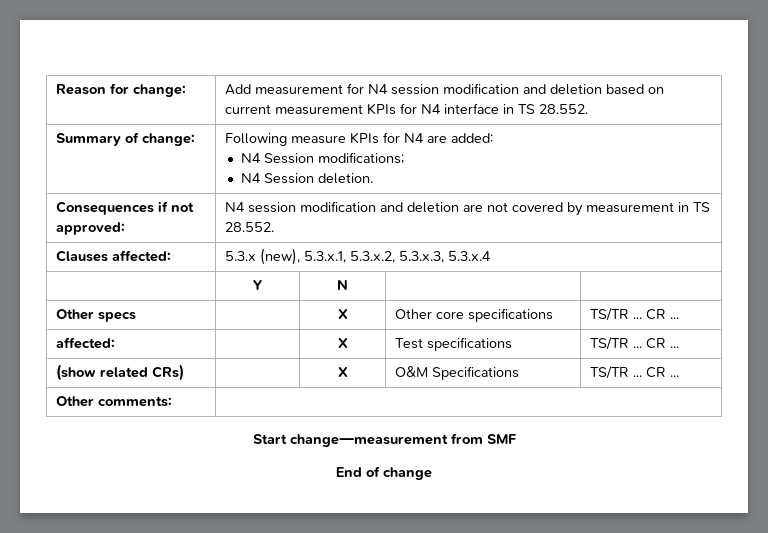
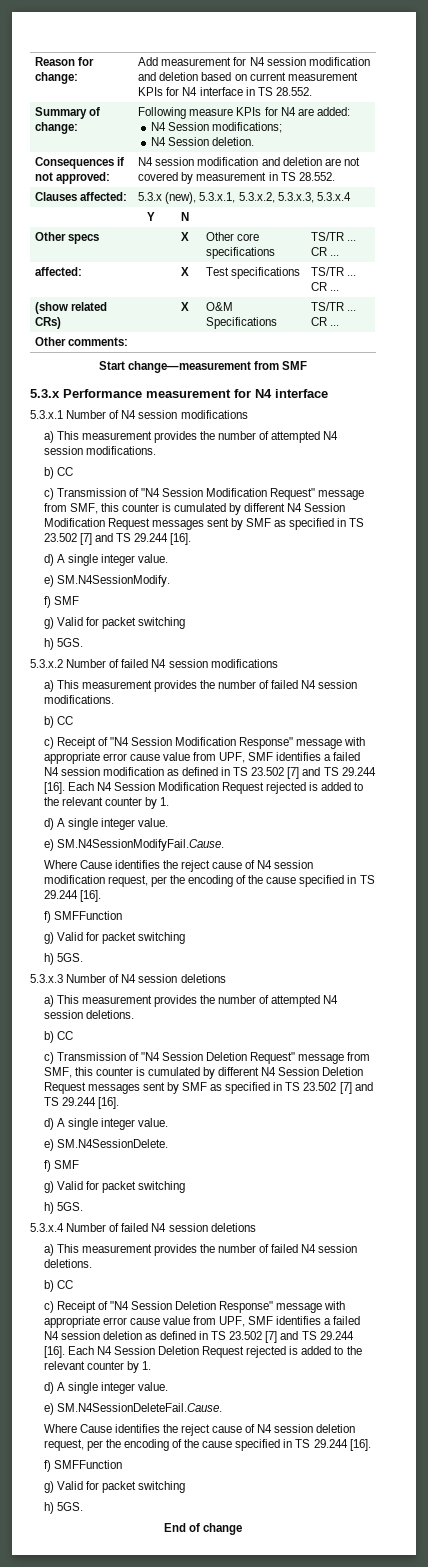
+ 5.3.x Performance measurement for N4 interface
+ 5.3.x.1 Number of N4 session modifications
+ a) This measurement provides the number of attempted N4 session modifications.
+ b) CC
+ c) Transmission of "N4 Session Modification Request" message from SMF, this counter is cumulated by different N4 Session Modification Request messages sent by SMF as specified in TS 23.502 [7] and TS 29.244 [16].
+ d) A single integer value.
+ e) SM.N4SessionModify.
+ f) SMF
+ g) Valid for packet switching
+ h) 5GS.
+ 5.3.x.2 Number of failed N4 session modifications
+ a) This measurement provides the number of failed N4 session modifications.
+ b) CC
+ c) Receipt of "N4 Session Modification Response" message with appropriate error cause value from UPF, SMF identifies a failed N4 session modification as defined in TS 23.502 [7] and TS 29.244 [16]. Each N4 Session Modification Request rejected is added to the relevant counter by 1.
+ d) A single integer value.
+ e) SM.N4SessionModifyFail.Cause.
+ Where Cause identifies the reject cause of N4 session modification request, per the encoding of the cause specified in TS 29.244 [16].
+ f) SMFFunction
+ g) Valid for packet switching
+ h) 5GS.
+ 5.3.x.3 Number of N4 session deletions
+ a) This measurement provides the number of attempted N4 session deletions.
+ b) CC
+ c) Transmission of "N4 Session Deletion Request" message from SMF, this counter is cumulated by different N4 Session Deletion Request messages sent by SMF as specified in TS 23.502 [7] and TS 29.244 [16].
+ d) A single integer value.
+ e) SM.N4SessionDelete.
+ f) SMF
+ g) Valid for packet switching
+ h) 5GS.
+ 5.3.x.4 Number of failed N4 session deletions
+ a) This measurement provides the number of failed N4 session deletions.
+ b) CC
+ c) Receipt of "N4 Session Deletion Response" message with appropriate error cause value from UPF, SMF identifies a failed N4 session deletion as defined in TS 23.502 [7] and TS 29.244 [16]. Each N4 Session Deletion Request rejected is added to the relevant counter by 1.
+ d) A single integer value.
+ e) SM.N4SessionDeleteFail.Cause.
+ Where Cause identifies the reject cause of N4 session deletion request, per the encoding of the cause specified in TS 29.244 [16].
+ f) SMFFunction
+ g) Valid for packet switching
+ h) 5GS.

